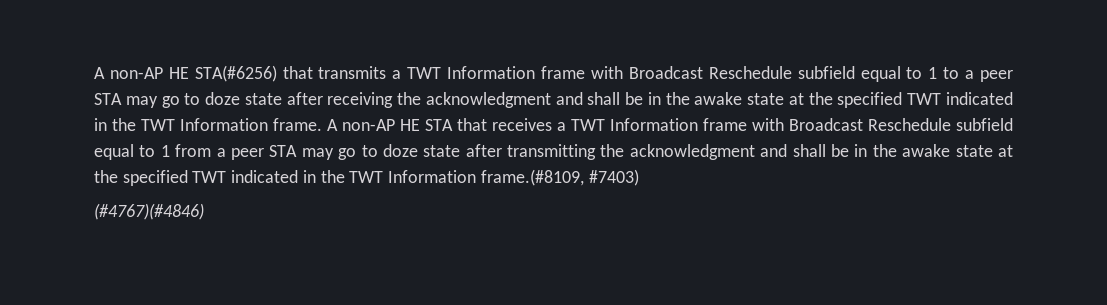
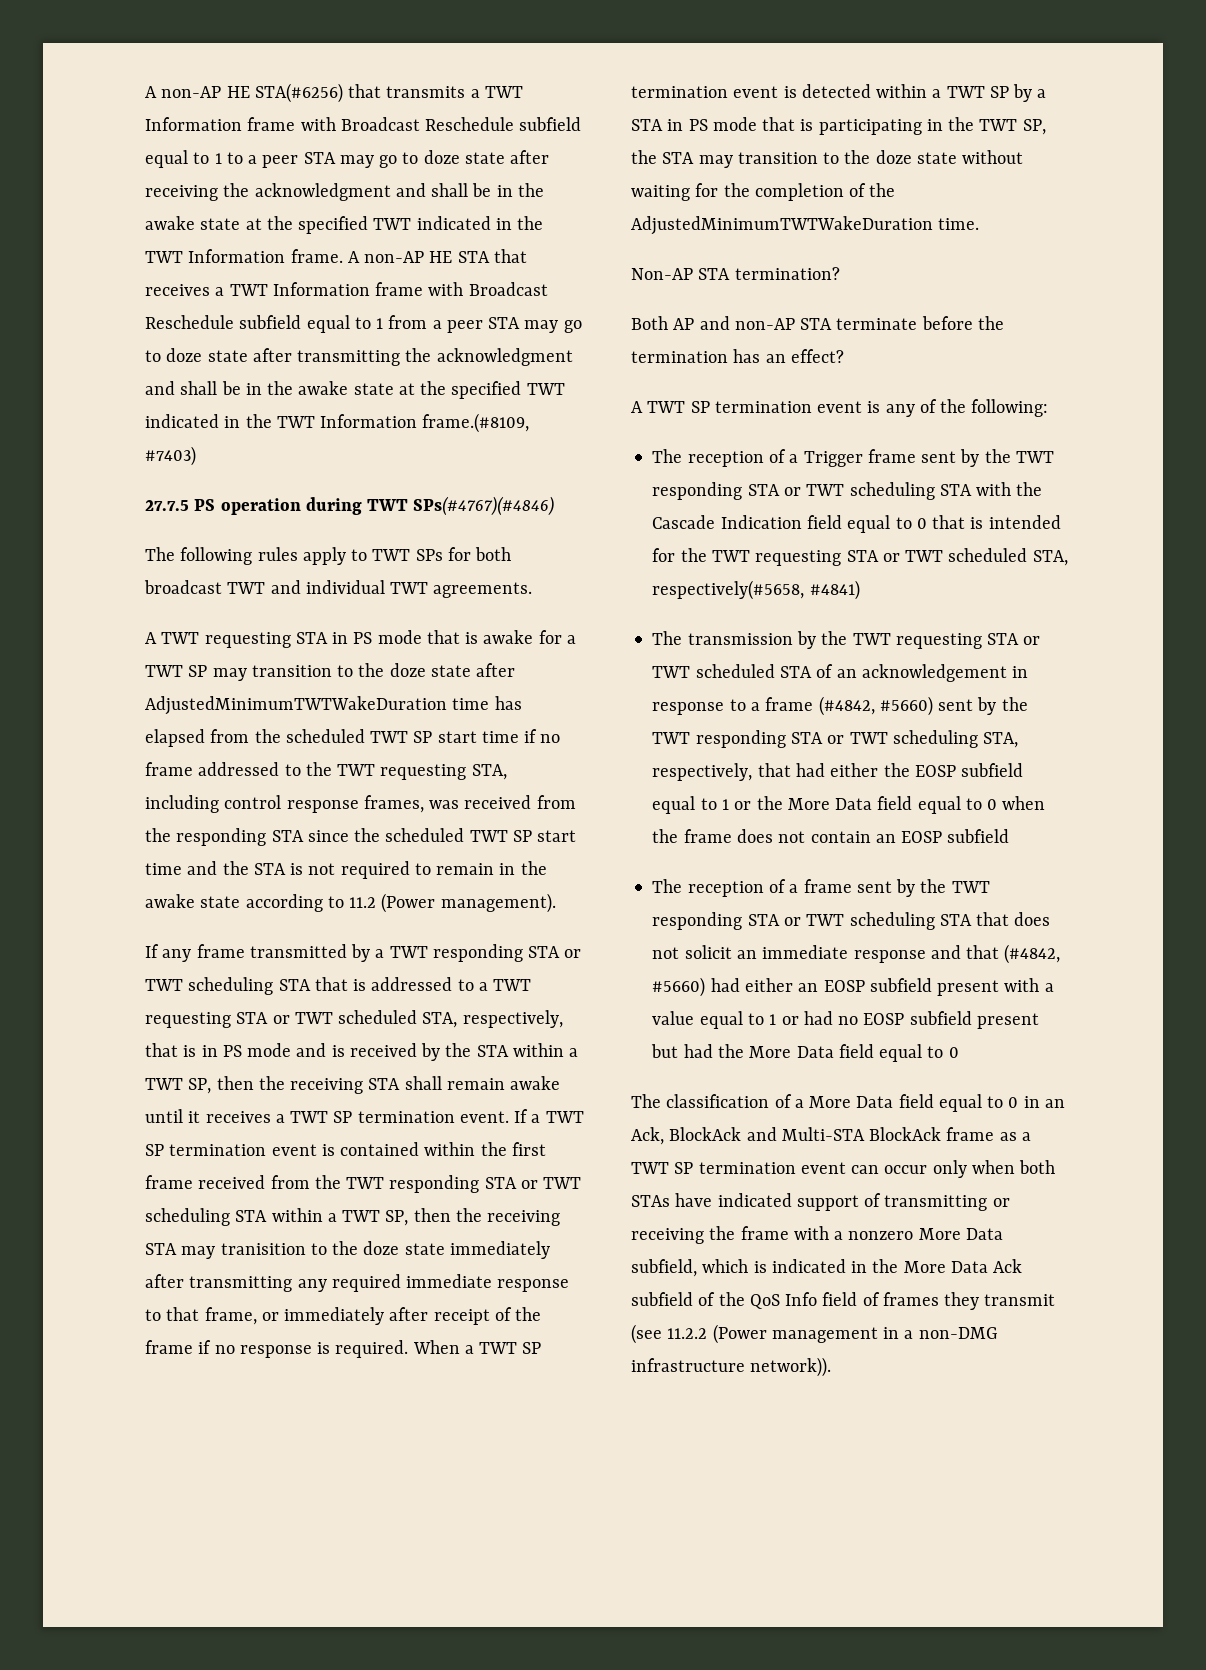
- (#4767)(#4846)
+ 27.7.5 PS operation during TWT SPs(#4767)(#4846)
+ The following rules apply to TWT SPs for both broadcast TWT and individual TWT agreements.
+ A TWT requesting STA in PS mode that is awake for a TWT SP may transition to the doze state after AdjustedMinimumTWTWakeDuration time has elapsed from the scheduled TWT SP start time if no frame addressed to the TWT requesting STA, including control response frames, was received from the responding STA since the scheduled TWT SP start time and the STA is not required to remain in the awake state according to 11.2 (Power management).
+ If any frame transmitted by a TWT responding STA or TWT scheduling STA that is addressed to a TWT requesting STA or TWT scheduled STA, respectively, that is in PS mode and is received by the STA within a TWT SP, then the receiving STA shall remain awake until it receives a TWT SP termination event. If a TWT SP termination event is contained within the first frame received from the TWT responding STA or TWT scheduling STA within a TWT SP, then the receiving STA may tranisition to the doze state immediately after transmitting any required immediate response to that frame, or immediately after receipt of the frame if no response is required. When a TWT SP termination event is detected within a TWT SP by a STA in PS mode that is participating in the TWT SP, the STA may transition to the doze state without waiting for the completion of the AdjustedMinimumTWTWakeDuration time.
+ Non-AP STA termination?
+ Both AP and non-AP STA terminate before the termination has an effect?
+ A TWT SP termination event is any of the following:
+ The reception of a Trigger frame sent by the TWT responding STA or TWT scheduling STA with the Cascade Indication field equal to 0 that is intended for the TWT requesting STA or TWT scheduled STA, respectively(#5658, #4841)
+ The transmission by the TWT requesting STA or TWT scheduled STA of an acknowledgement in response to a frame (#4842, #5660) sent by the TWT responding STA or TWT scheduling STA, respectively, that had either the EOSP subfield equal to 1 or the More Data field equal to 0 when the frame does not contain an EOSP subfield
+ The reception of a frame sent by the TWT responding STA or TWT scheduling STA that does not solicit an immediate response and that (#4842, #5660) had either an EOSP subfield present with a value equal to 1 or had no EOSP subfield present but had the More Data field equal to 0
+ The classification of a More Data field equal to 0 in an Ack, BlockAck and Multi-STA BlockAck frame as a TWT SP termination event can occur only when both STAs have indicated support of transmitting or receiving the frame with a nonzero More Data subfield, which is indicated in the More Data Ack subfield of the QoS Info field of frames they transmit (see 11.2.2 (Power management in a non-DMG infrastructure network)).

